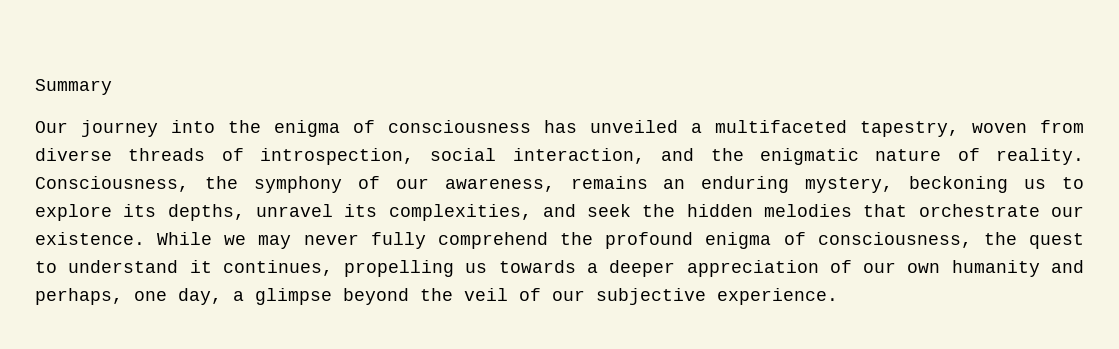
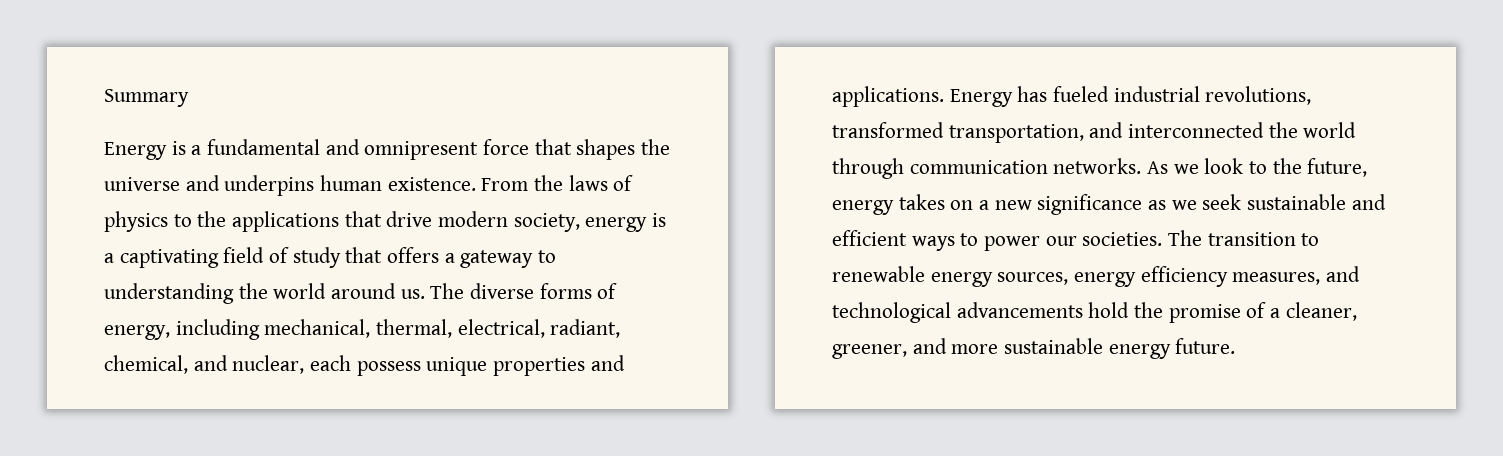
- Our journey into the enigma of consciousness has unveiled a multifaceted tapestry, woven from diverse threads of introspection, social interaction, and the enigmatic nature of reality. Consciousness, the symphony of our awareness, remains an enduring mystery, beckoning us to explore its depths, unravel its complexities, and seek the hidden melodies that orchestrate our existence. While we may never fully comprehend the profound enigma of consciousness, the quest to understand it continues, propelling us towards a deeper appreciation of our own humanity and perhaps, one day, a glimpse beyond the veil of our subjective experience.
+ Energy is a fundamental and omnipresent force that shapes the universe and underpins human existence. From the laws of physics to the applications that drive modern society, energy is a captivating field of study that offers a gateway to understanding the world around us. The diverse forms of energy, including mechanical, thermal, electrical, radiant, chemical, and nuclear, each possess unique properties and applications. Energy has fueled industrial revolutions, transformed transportation, and interconnected the world through communication networks. As we look to the future, energy takes on a new significance as we seek sustainable and efficient ways to power our societies. The transition to renewable energy sources, energy efficiency measures, and technological advancements hold the promise of a cleaner, greener, and more sustainable energy future.

